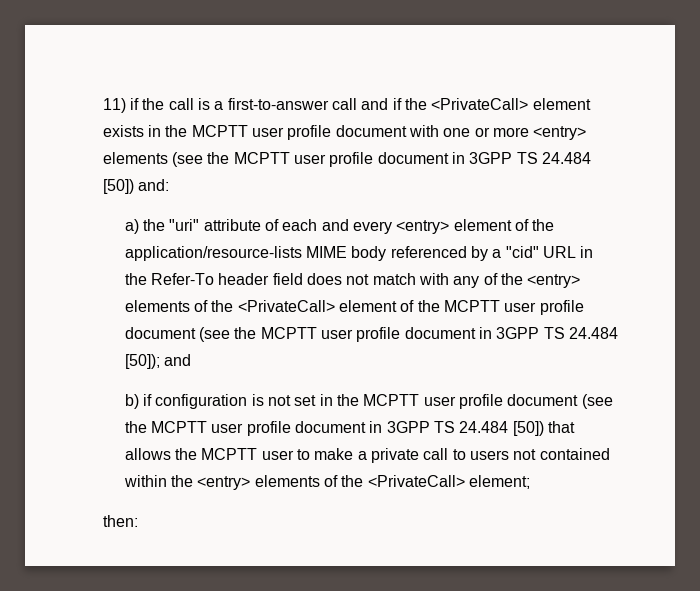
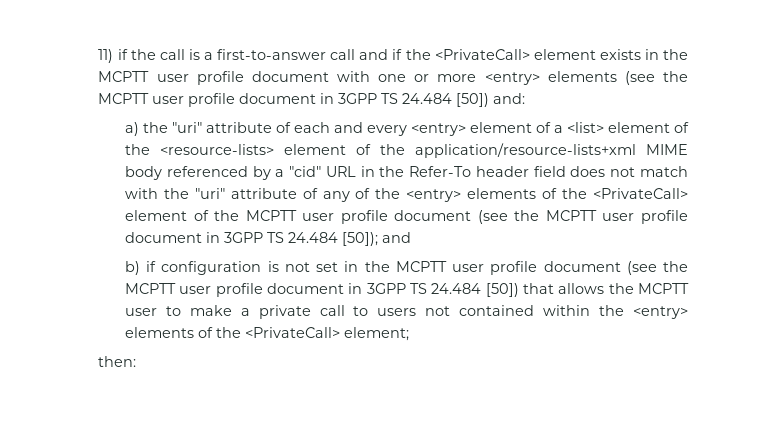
- a) the "uri" attribute of each and every <entry> element of the application/resource-lists MIME body referenced by a "cid" URL in the Refer-To header field does not match with any of the <entry> elements of the <PrivateCall> element of the MCPTT user profile document (see the MCPTT user profile document in 3GPP TS 24.484 [50]); and
+ a) the "uri" attribute of each and every <entry> element of a <list> element of the <resource-lists> element of the application/resource-lists+xml MIME body referenced by a "cid" URL in the Refer-To header field does not match with the "uri" attribute of any of the <entry> elements of the <PrivateCall> element of the MCPTT user profile document (see the MCPTT user profile document in 3GPP TS 24.484 [50]); and

